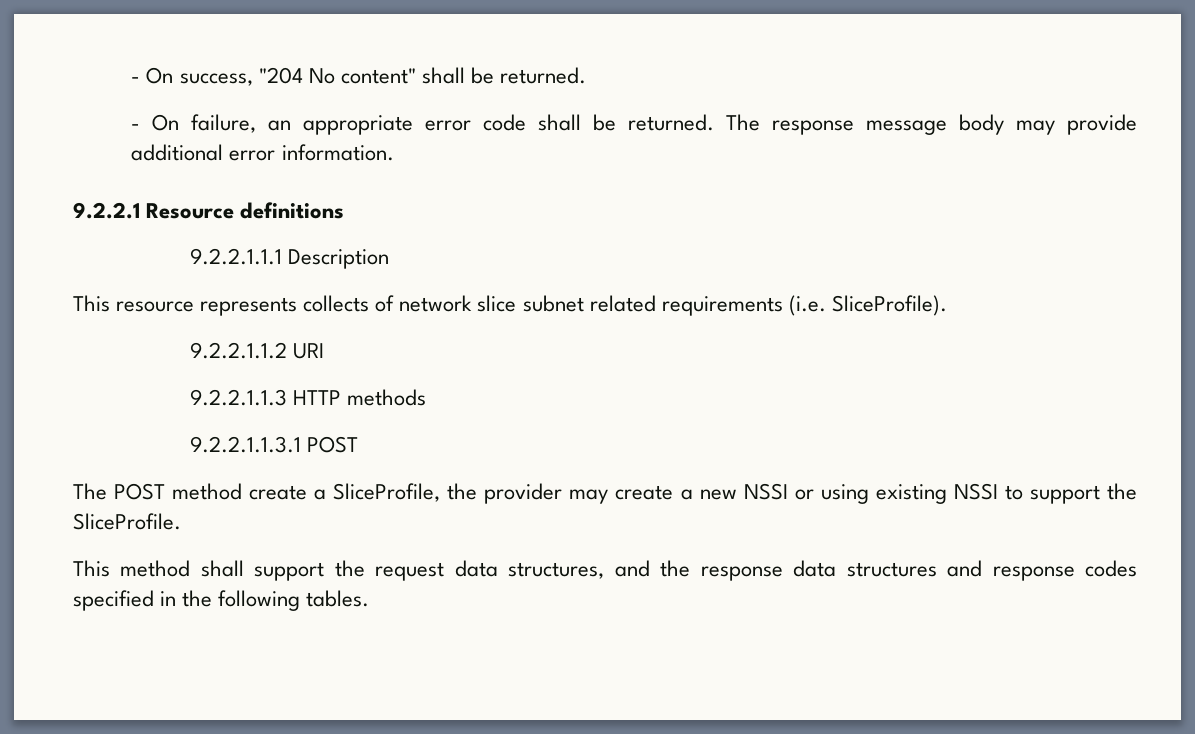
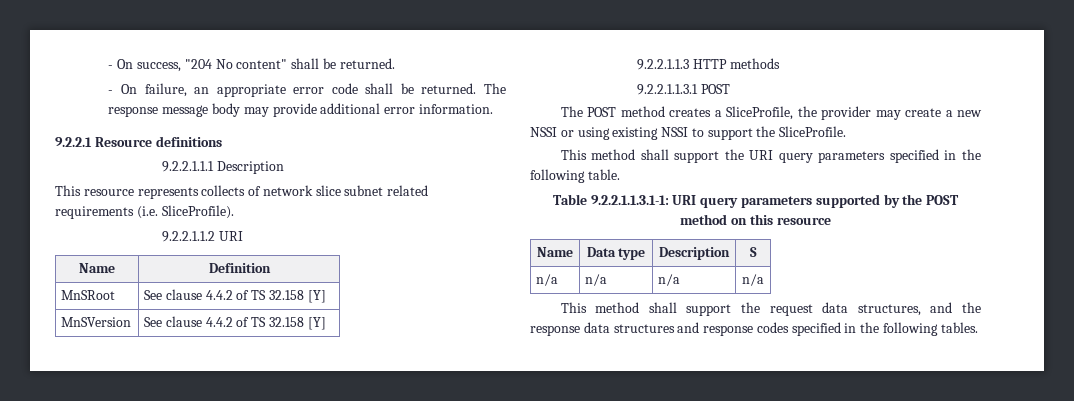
+ Name | Definition
+ MnSRoot | See clause 4.4.2 of TS 32.158 [Y]
+ MnSVersion | See clause 4.4.2 of TS 32.158 [Y]
- The POST method create a SliceProfile, the provider may create a new NSSI or using existing NSSI to support the SliceProfile.
+ The POST method creates a SliceProfile, the provider may create a new NSSI or using existing NSSI to support the SliceProfile.
+ This method shall support the URI query parameters specified in the following table.
+ Table 9.2.2.1.1.3.1-1: URI query parameters supported by the POST method on this resource
+ Name | Data type | Description | S
+ n/a | n/a | n/a | n/a

